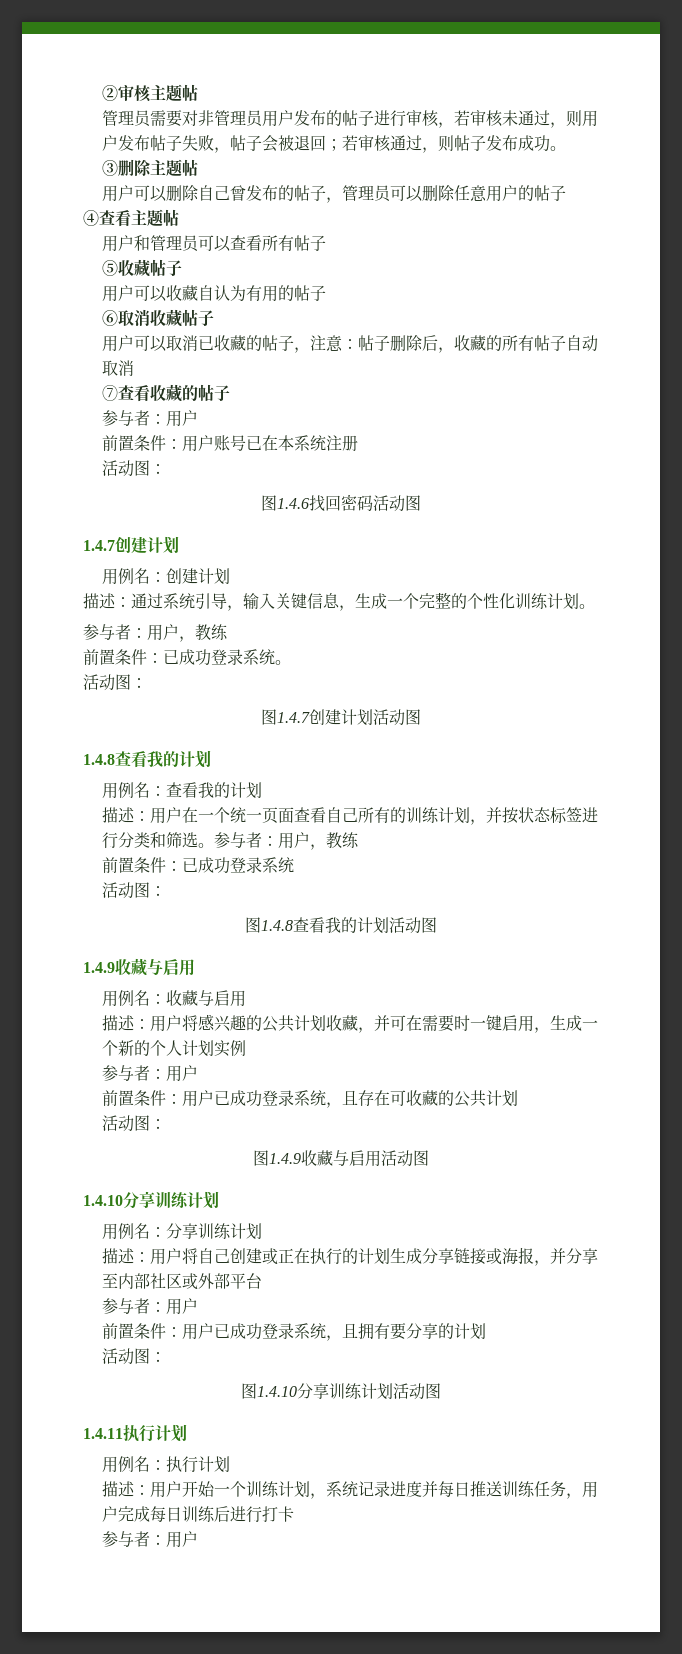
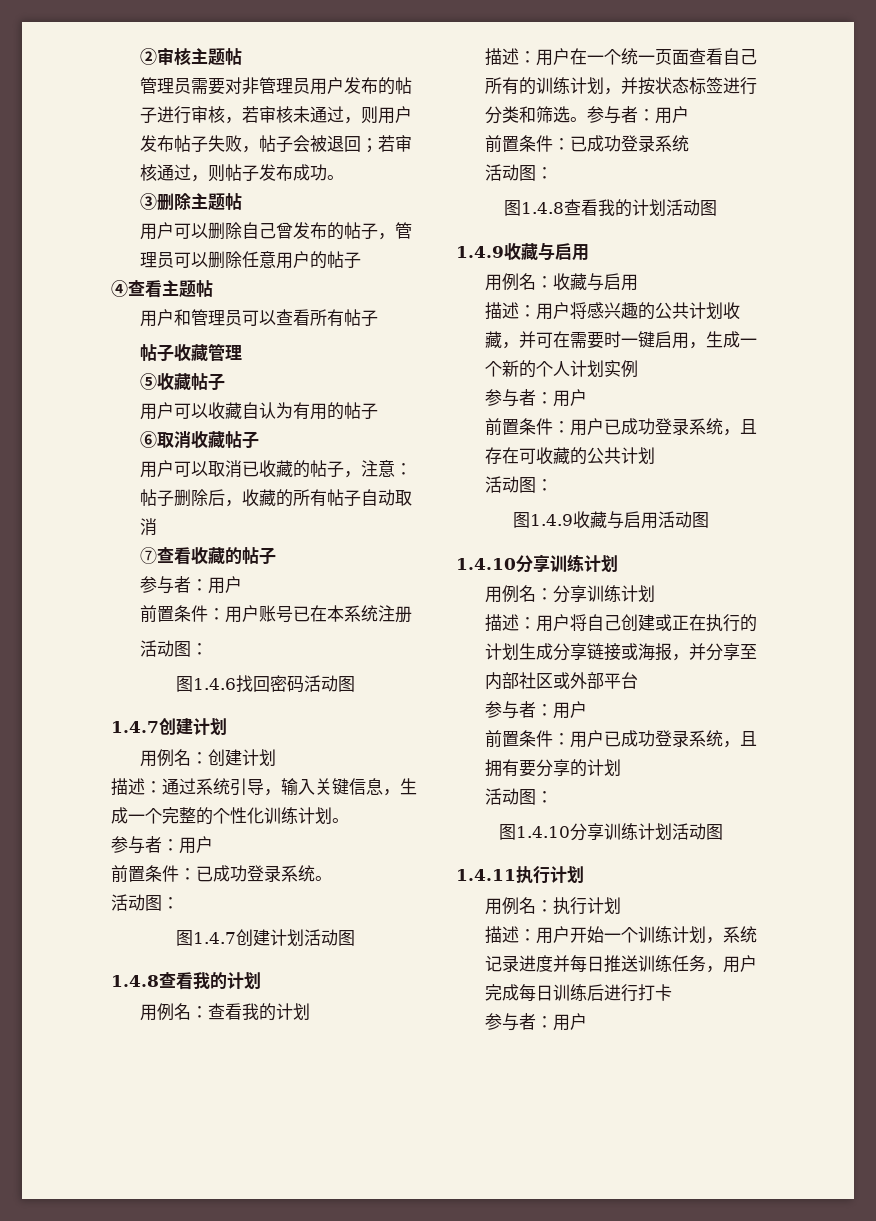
+ 帖子收藏管理
  描述：通过系统引导，输入关键信息，生成一个完整的个性化训练计划。
- 参与者：用户，教练
+ 参与者：用户
- 描述：用户在一个统一页面查看自己所有的训练计划，并按状态标签进行分类和筛选。参与者：用户，教练
+ 描述：用户在一个统一页面查看自己所有的训练计划，并按状态标签进行分类和筛选。参与者：用户

